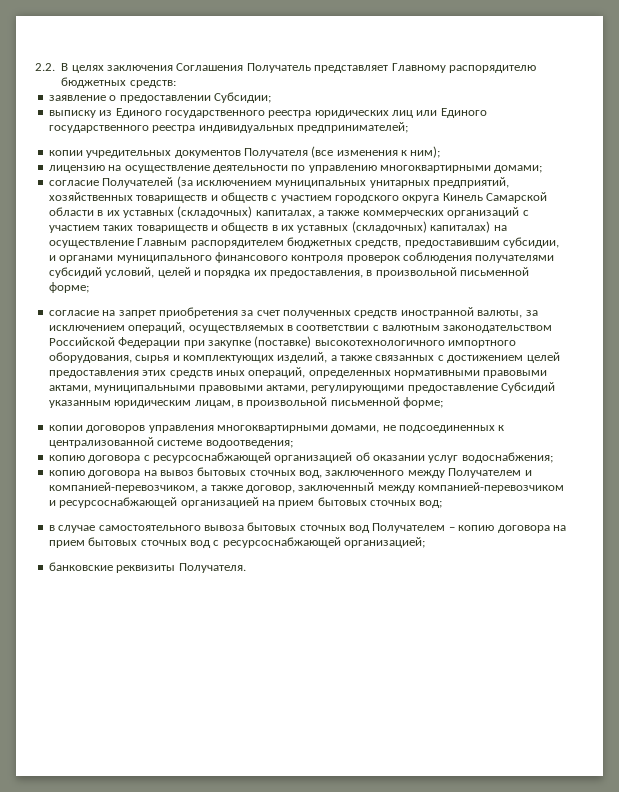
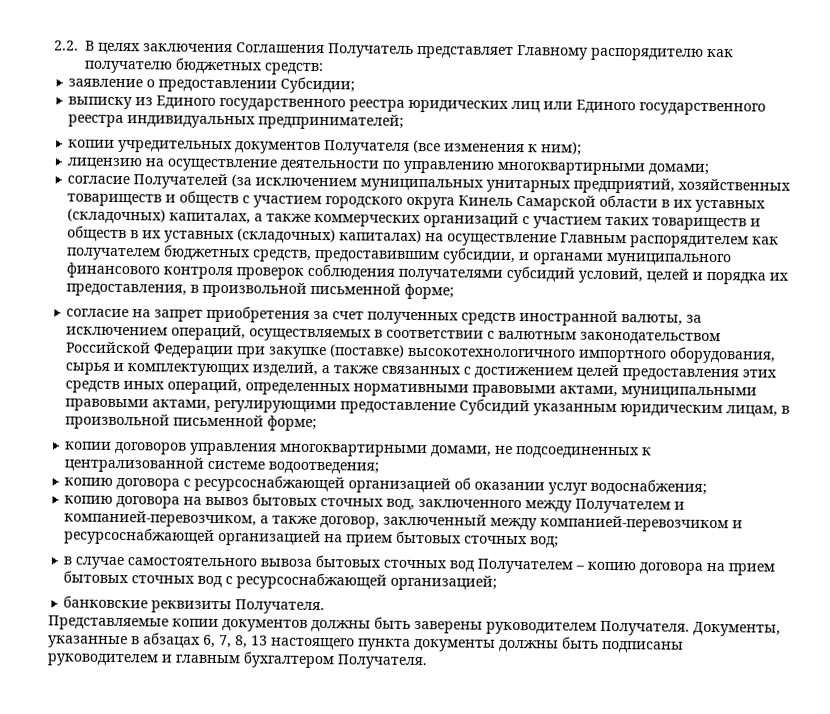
- 2.2. В целях заключения Соглашения Получатель представляет Главному распорядителю бюджетных средств:
+ 2.2. В целях заключения Соглашения Получатель представляет Главному распорядителю как получателю бюджетных средств:
- согласие Получателей (за исключением муниципальных унитарных предприятий, хозяйственных товариществ и обществ с участием городского округа Кинель Самарской области в их уставных (складочных) капиталах, а также коммерческих организаций с участием таких товариществ и обществ в их уставных (складочных) капиталах) на осуществление Главным распорядителем бюджетных средств, предоставившим субсидии, и органами муниципального финансового контроля проверок соблюдения получателями субсидий условий, целей и порядка их предоставления, в произвольной письменной форме;
+ согласие Получателей (за исключением муниципальных унитарных предприятий, хозяйственных товариществ и обществ с участием городского округа Кинель Самарской области в их уставных (складочных) капиталах, а также коммерческих организаций с участием таких товариществ и обществ в их уставных (складочных) капиталах) на осуществление Главным распорядителем как получателем бюджетных средств, предоставившим субсидии, и органами муниципального финансового контроля проверок соблюдения получателями субсидий условий, целей и порядка их предоставления, в произвольной письменной форме;
+ Представляемые копии документов должны быть заверены руководителем Получателя. Документы, указанные в абзацах 6, 7, 8, 13 настоящего пункта документы должны быть подписаны руководителем и главным бухгалтером Получателя.

